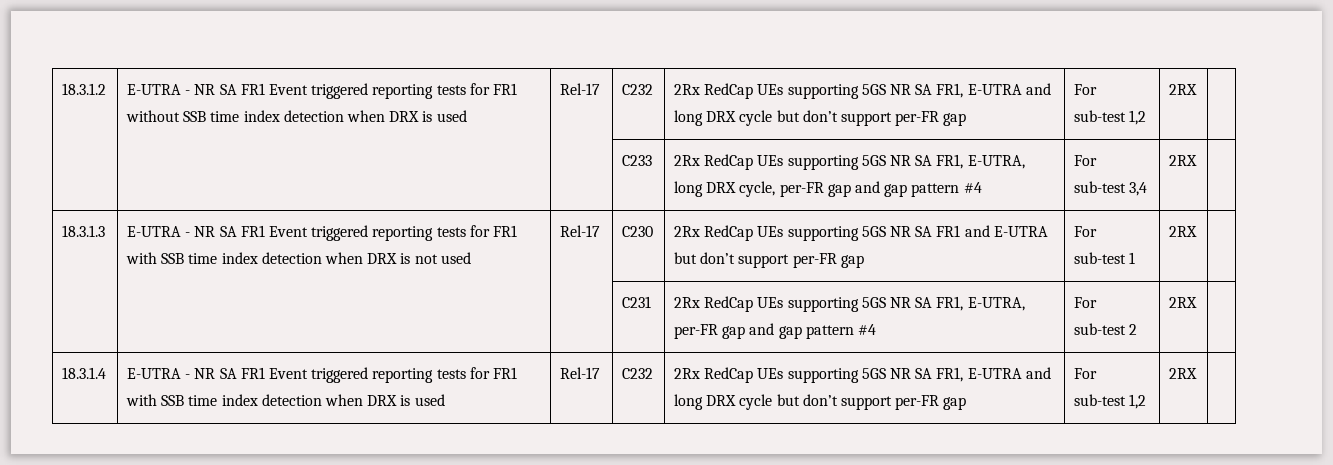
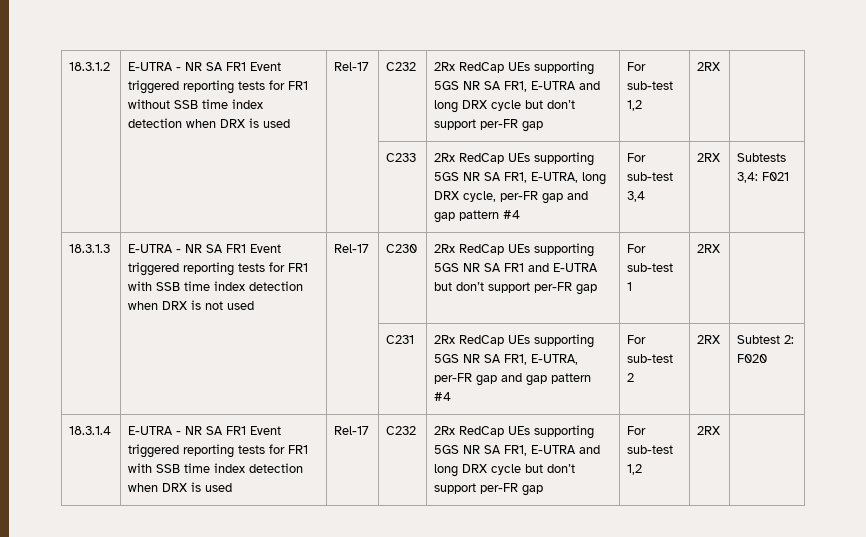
- | | | C233 | 2Rx RedCap UEs supporting 5GS NR SA FR1, E-UTRA, long DRX cycle, per-FR gap and gap pattern #4 | For sub-test 3,4 | 2RX |
+ | | | C233 | 2Rx RedCap UEs supporting 5GS NR SA FR1, E-UTRA, long DRX cycle, per-FR gap and gap pattern #4 | For sub-test 3,4 | 2RX | Subtests 3,4: F021
- | | | C231 | 2Rx RedCap UEs supporting 5GS NR SA FR1, E-UTRA, per-FR gap and gap pattern #4 | For sub-test 2 | 2RX |
+ | | | C231 | 2Rx RedCap UEs supporting 5GS NR SA FR1, E-UTRA, per-FR gap and gap pattern #4 | For sub-test 2 | 2RX | Subtest 2: F020

